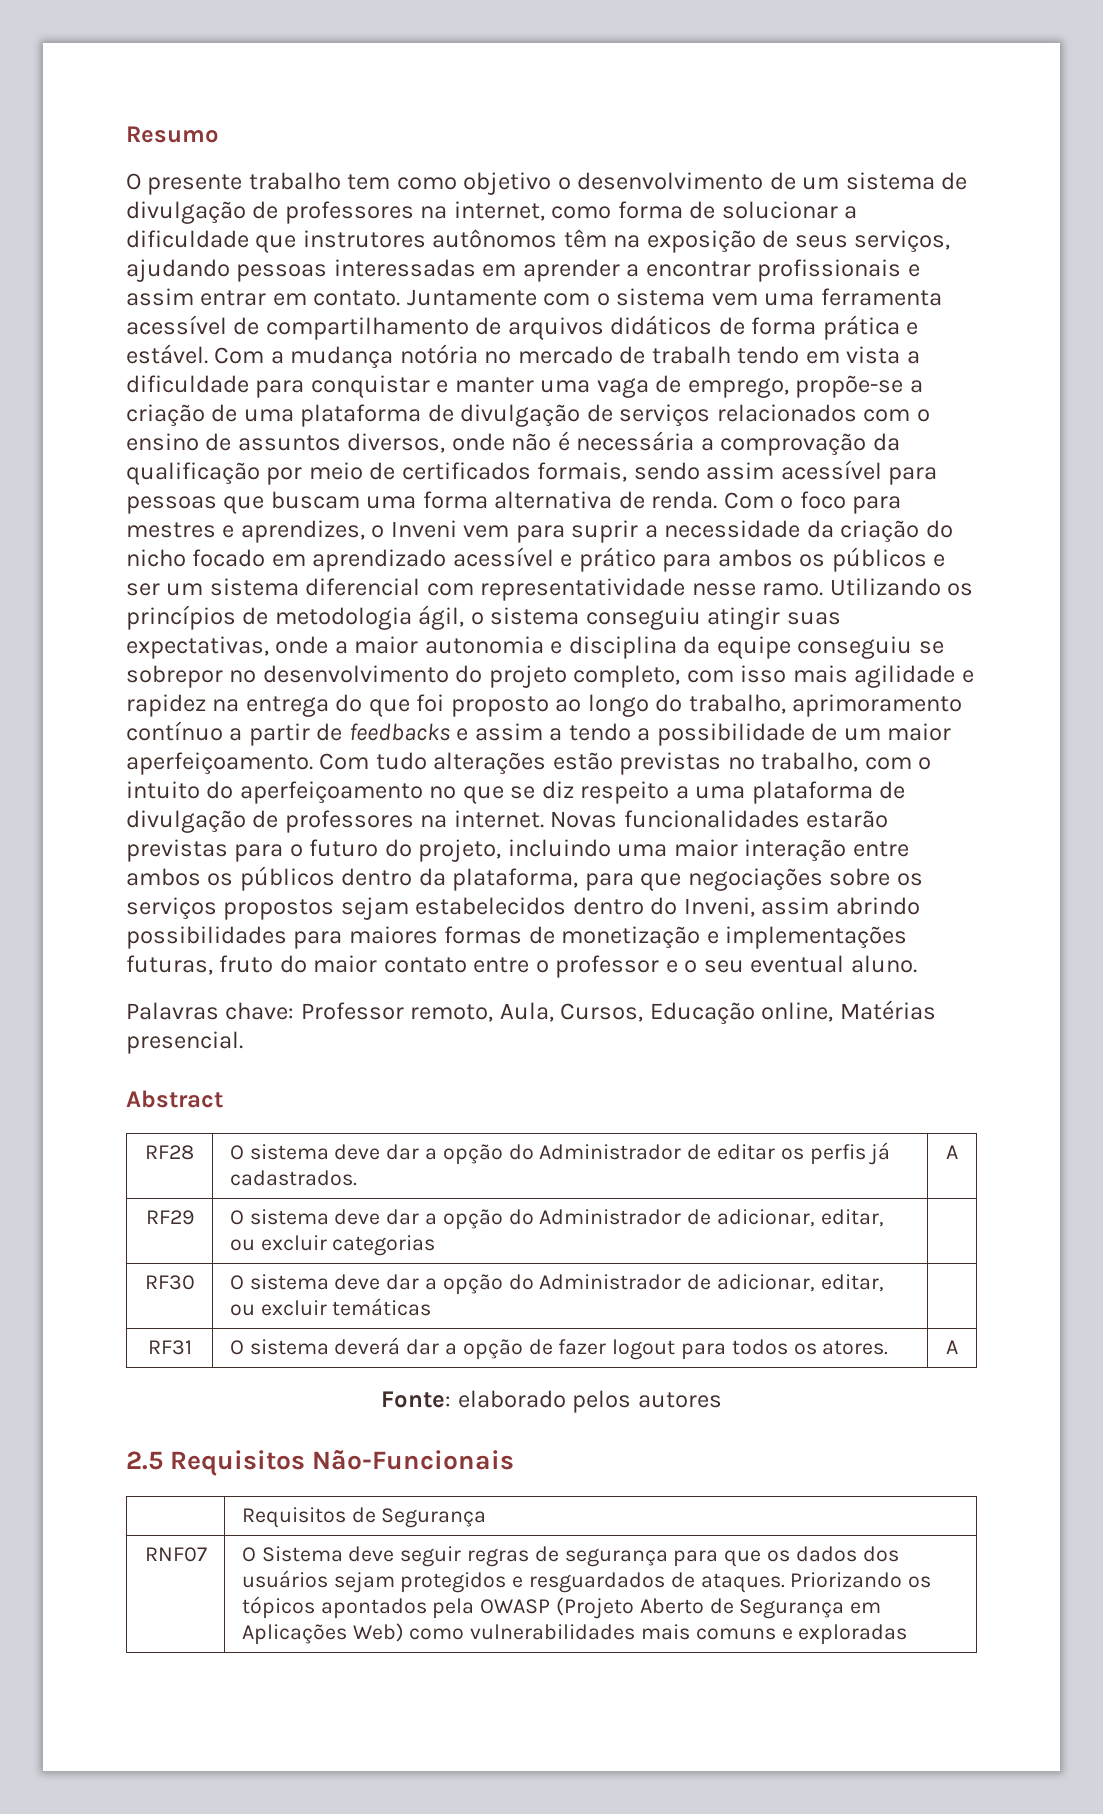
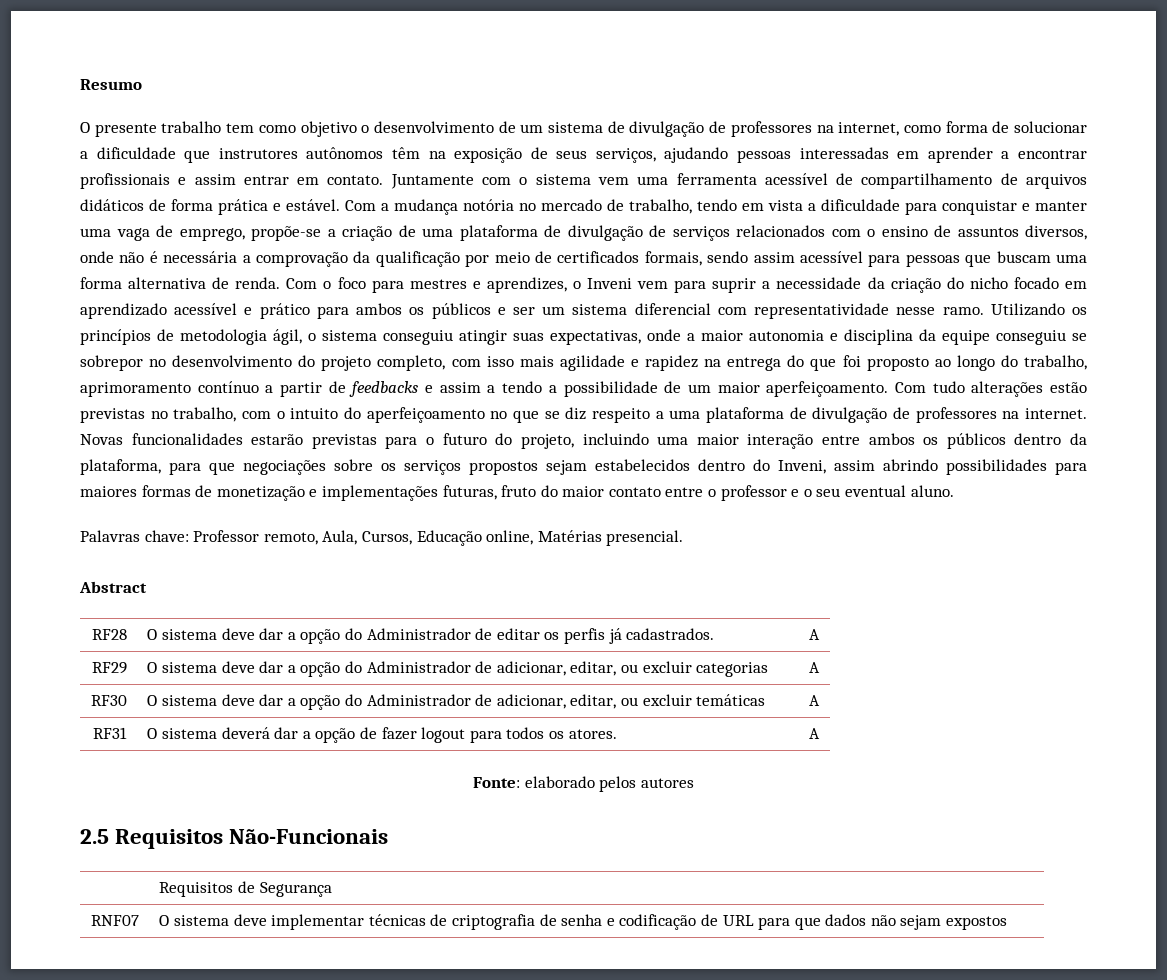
- Com a mudança notória no mercado de trabalh tendo em vista a dificuldade para conquistar e manter uma vaga de emprego, propõe-se a criação de uma plataforma de divulgação de serviços relacionados com o ensino de assuntos diversos, onde não é necessária a comprovação da qualificação por meio de certificados formais, sendo assim acessível para pessoas que buscam uma forma alternativa de renda.
+ Com a mudança notória no mercado de trabalho, tendo em vista a dificuldade para conquistar e manter uma vaga de emprego, propõe-se a criação de uma plataforma de divulgação de serviços relacionados com o ensino de assuntos diversos, onde não é necessária a comprovação da qualificação por meio de certificados formais, sendo assim acessível para pessoas que buscam uma forma alternativa de renda.
- RF29 | O sistema deve dar a opção do Administrador de adicionar, editar, ou excluir categorias |
+ RF29 | O sistema deve dar a opção do Administrador de adicionar, editar, ou excluir categorias | A
- RF30 | O sistema deve dar a opção do Administrador de adicionar, editar, ou excluir temáticas |
+ RF30 | O sistema deve dar a opção do Administrador de adicionar, editar, ou excluir temáticas | A
- RNF07 | O Sistema deve seguir regras de segurança para que os dados dos usuários sejam protegidos e resguardados de ataques. Priorizando os tópicos apontados pela OWASP (Projeto Aberto de Segurança em Aplicações Web) como vulnerabilidades mais comuns e exploradas
+ RNF07 | O sistema deve implementar técnicas de criptografia de senha e codificação de URL para que dados não sejam expostos

